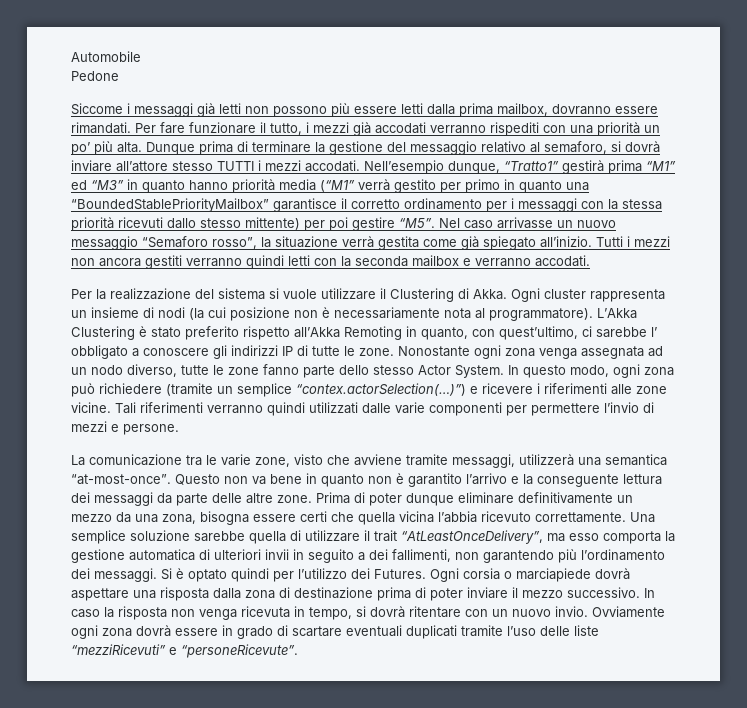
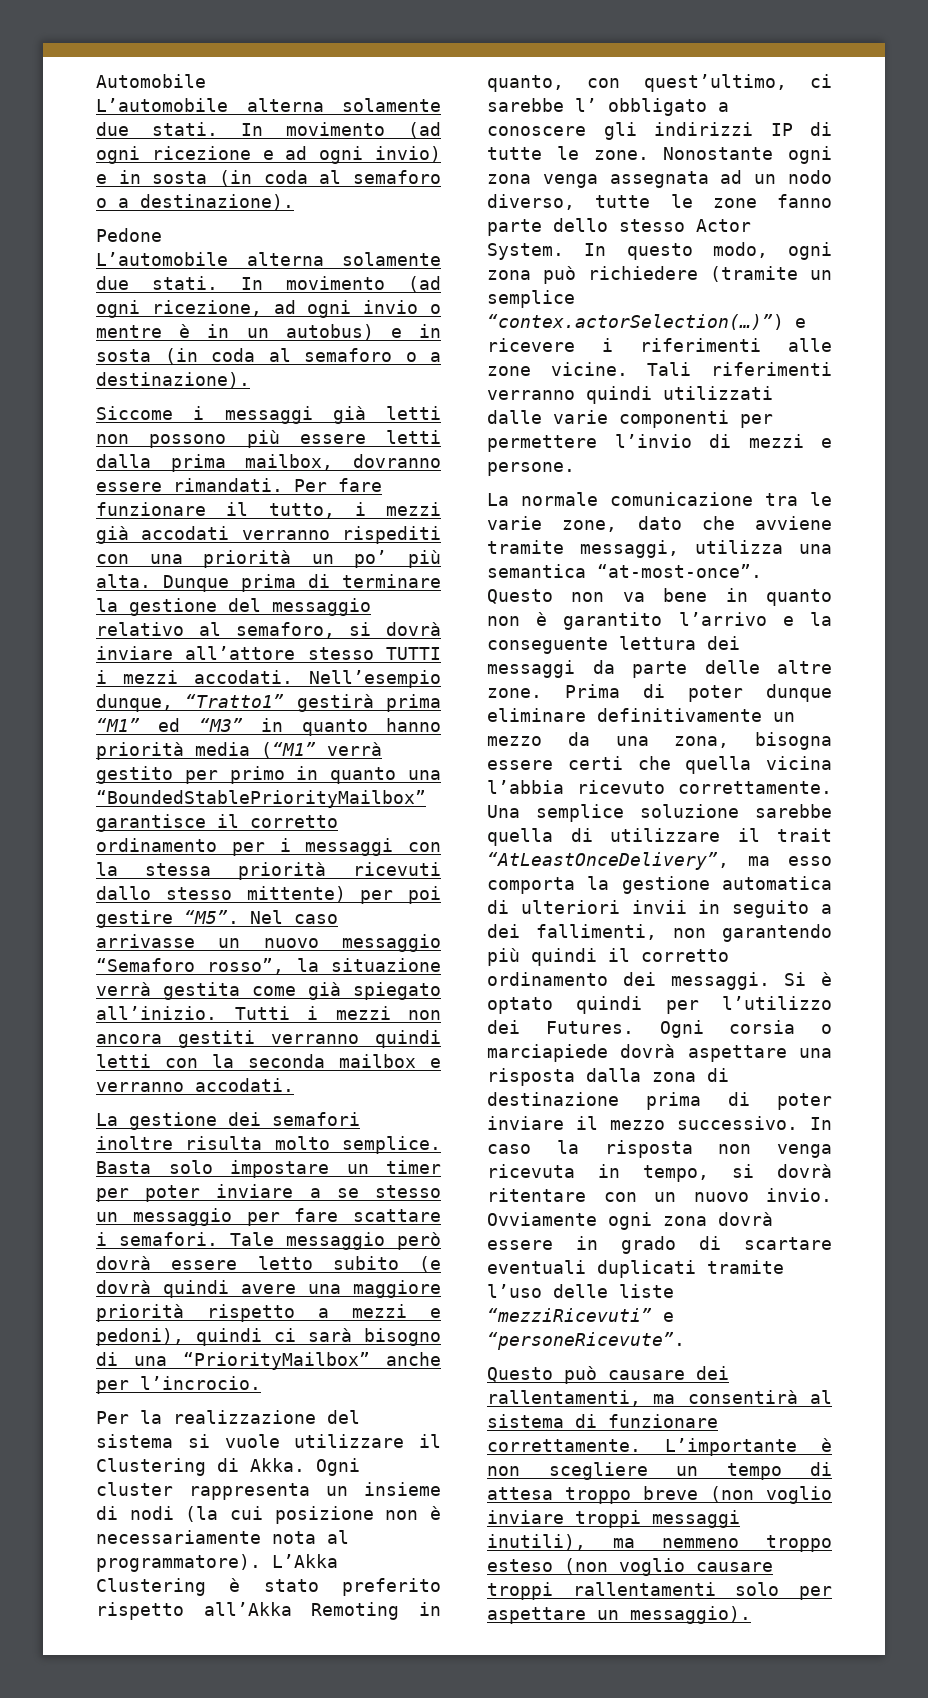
+ L’automobile alterna solamente due stati. In movimento (ad ogni ricezione e ad ogni invio) e in sosta (in coda al semaforo o a destinazione).
  Pedone
+ L’automobile alterna solamente due stati. In movimento (ad ogni ricezione, ad ogni invio o mentre è in un autobus) e in sosta (in coda al semaforo o a destinazione).
+ La gestione dei semafori inoltre risulta molto semplice. Basta solo impostare un timer per poter inviare a se stesso un messaggio per fare scattare i semafori. Tale messaggio però dovrà essere letto subito (e dovrà quindi avere una maggiore priorità rispetto a mezzi e pedoni), quindi ci sarà bisogno di una “PriorityMailbox” anche per l’incrocio.
- La comunicazione tra le varie zone, visto che avviene tramite messaggi, utilizzerà una semantica “at-most-once”.
+ La normale comunicazione tra le varie zone, dato che avviene tramite messaggi, utilizza una semantica “at-most-once”.
- Una semplice soluzione sarebbe quella di utilizzare il trait “AtLeastOnceDelivery”, ma esso comporta la gestione automatica di ulteriori invii in seguito a dei fallimenti, non garantendo più l’ordinamento dei messaggi.
+ Una semplice soluzione sarebbe quella di utilizzare il trait “AtLeastOnceDelivery”, ma esso comporta la gestione automatica di ulteriori invii in seguito a dei fallimenti, non garantendo più quindi il corretto ordinamento dei messaggi.
+ Questo può causare dei rallentamenti, ma consentirà al sistema di funzionare correttamente. L’importante è non scegliere un tempo di attesa troppo breve (non voglio inviare troppi messaggi inutili), ma nemmeno troppo esteso (non voglio causare troppi rallentamenti solo per aspettare un messaggio).

